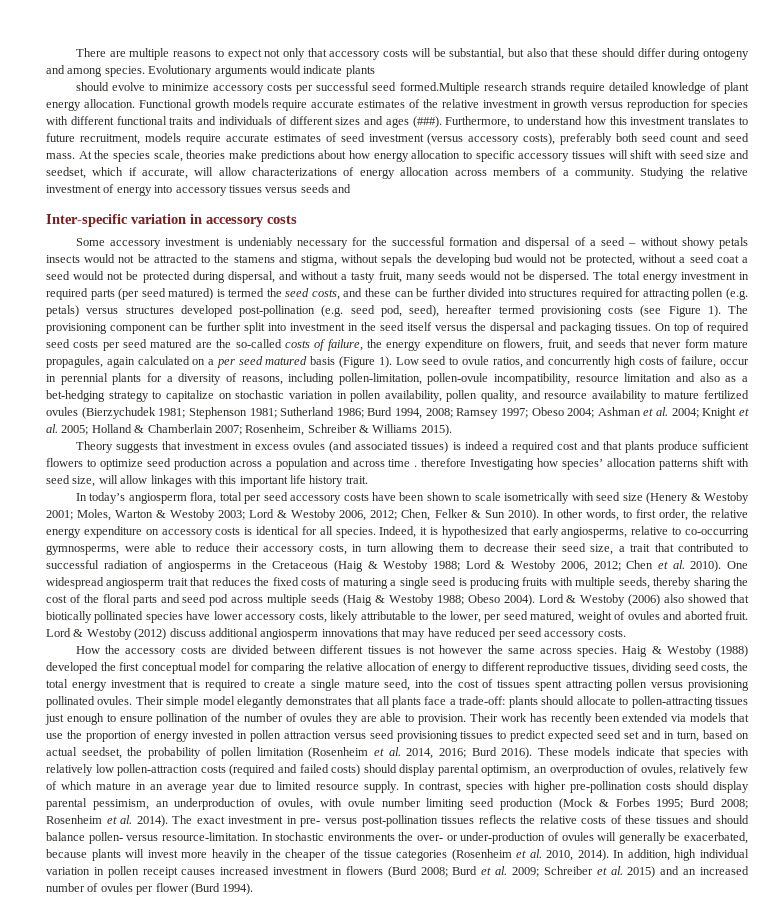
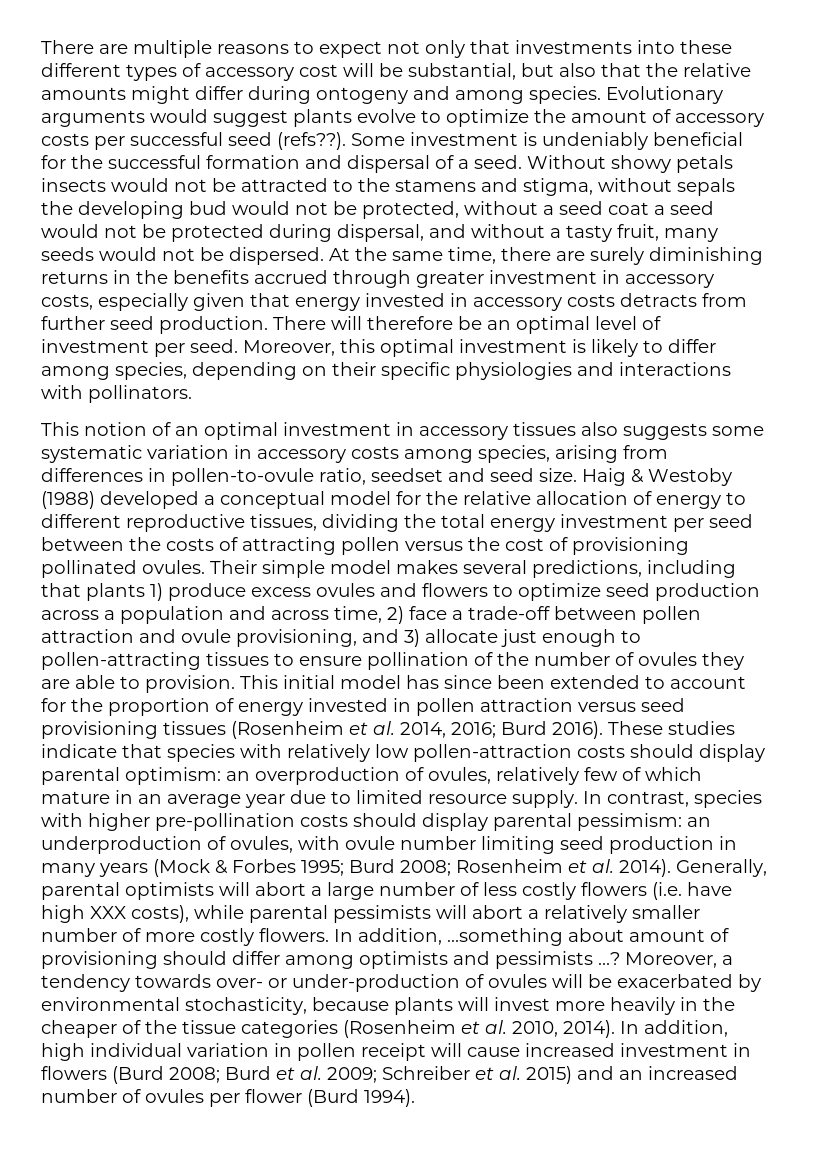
- There are multiple reasons to expect not only that accessory costs will be substantial, but also that these should differ during ontogeny and among species.
+ There are multiple reasons to expect not only that investments into these different types of accessory cost will be substantial, but also that the relative amounts might differ during ontogeny and among species.
- Evolutionary arguments would indicate plants
- should evolve to minimize accessory costs per successful seed formed.Multiple research strands require detailed knowledge of plant energy allocation. Functional growth models require accurate estimates of the relative investment in growth versus reproduction for species with different functional traits and individuals of different sizes and ages (###). Furthermore, to understand how this investment translates to future recruitment, models require accurate estimates of seed investment (versus accessory costs), preferably both seed count and seed mass. At the species scale, theories make predictions about how energy allocation to specific accessory tissues will shift with seed size and seedset, which if accurate, will allow characterizations of energy allocation across members of a community. Studying the relative investment of energy into accessory tissues versus seeds and
- Inter-specific variation in accessory costs
- Some accessory investment is undeniably necessary for the successful formation and dispersal of a seed – without showy petals insects would not be attracted to the stamens and stigma, without sepals the developing bud would not be protected, without a seed coat a seed would not be protected during dispersal, and without a tasty fruit, many seeds would not be dispersed.
+ Evolutionary arguments would suggest plants evolve to optimize the amount of accessory costs per successful seed (refs??). Some investment is undeniably beneficial for the successful formation and dispersal of a seed. Without showy petals insects would not be attracted to the stamens and stigma, without sepals the developing bud would not be protected, without a seed coat a seed would not be protected during dispersal, and without a tasty fruit, many seeds would not be dispersed.
- The total energy investment in required parts (per seed matured) is termed the seed costs, and these can be further divided into structures required for attracting pollen (e.g. petals) versus structures developed post-pollination (e.g. seed pod, seed), hereafter termed provisioning costs (see Figure 1). The provisioning component can be further split into investment in the seed itself versus the dispersal and packaging tissues. On top of required seed costs per seed matured are the so-called costs of failure, the energy expenditure on flowers, fruit, and seeds that never form mature propagules, again calculated on a per seed matured basis (Figure 1). Low seed to ovule ratios, and concurrently high costs of failure, occur in perennial plants for a diversity of reasons, including pollen-limitation, pollen-ovule incompatibility, resource limitation and also as a bet-hedging strategy to capitalize on stochastic variation in pollen availability, pollen quality, and resource availability to mature fertilized ovules (Bierzychudek 1981; Stephenson 1981; Sutherland 1986; Burd 1994, 2008; Ramsey 1997; Obeso 2004; Ashman et al. 2004; Knight et al. 2005; Holland & Chamberlain 2007; Rosenheim, Schreiber & Williams 2015).
- Theory suggests that investment in excess ovules (and associated tissues) is indeed a required cost and that plants produce sufficient flowers to optimize seed production across a population and across time . therefore Investigating how species’ allocation patterns shift with seed size, will allow linkages with this important life history trait.
- In today’s angiosperm flora, total per seed accessory costs have been shown to scale isometrically with seed size (Henery & Westoby 2001; Moles, Warton & Westoby 2003; Lord & Westoby 2006, 2012; Chen, Felker & Sun 2010). In other words, to first order, the relative energy expenditure on accessory costs is identical for all species. Indeed, it is hypothesized that early angiosperms, relative to co-occurring gymnosperms, were able to reduce their accessory costs, in turn allowing them to decrease their seed size, a trait that contributed to successful radiation of angiosperms in the Cretaceous (Haig & Westoby 1988; Lord & Westoby 2006, 2012; Chen et al. 2010). One widespread angiosperm trait that reduces the fixed costs of maturing a single seed is producing fruits with multiple seeds, thereby sharing the cost of the floral parts and seed pod across multiple seeds (Haig & Westoby 1988; Obeso 2004). Lord & Westoby (2006) also showed that biotically pollinated species have lower accessory costs, likely attributable to the lower, per seed matured, weight of ovules and aborted fruit. Lord & Westoby (2012) discuss additional angiosperm innovations that may have reduced per seed accessory costs.
- How the accessory costs are divided between different tissues is not however the same across species. Haig & Westoby (1988) developed the first conceptual model for comparing the relative allocation of energy to different reproductive tissues, dividing seed costs, the total energy investment that is required to create a single mature seed, into the cost of tissues spent attracting pollen versus provisioning pollinated ovules. Their simple model elegantly demonstrates that all plants face a trade-off: plants should allocate to pollen-attracting tissues just enough to ensure pollination of the number of ovules they are able to provision.
+ At the same time, there are surely diminishing returns in the benefits accrued through greater investment in accessory costs, especially given that energy invested in accessory costs detracts from further seed production. There will therefore be an optimal level of investment per seed. Moreover, this optimal investment is likely to differ among species, depending on their specific physiologies and interactions with pollinators.
+ This notion of an optimal investment in accessory tissues also suggests some systematic variation in accessory costs among species, arising from differences in pollen-to-ovule ratio, seedset and seed size. Haig & Westoby (1988) developed a conceptual model for the relative allocation of energy to different reproductive tissues, dividing the total energy investment per seed between the costs of attracting pollen versus the cost of provisioning pollinated ovules. Their simple model makes several predictions, including that plants 1) produce excess ovules and flowers to optimize seed production across a population and across time, 2) face a trade-off between pollen attraction and ovule provisioning, and 3) allocate just enough to pollen-attracting tissues to ensure pollination of the number of ovules they are able to provision.
- Their work has recently been extended via models that use the proportion of energy invested in pollen attraction versus seed provisioning tissues to predict expected seed set and in turn, based on actual seedset, the probability of pollen limitation (Rosenheim et al. 2014, 2016; Burd 2016).
+ This initial model has since been extended to account for the proportion of energy invested in pollen attraction versus seed provisioning tissues (Rosenheim et al. 2014, 2016; Burd 2016).
- These models indicate that species with relatively low pollen-attraction costs (required and failed costs) should display parental optimism, an overproduction of ovules, relatively few of which mature in an average year due to limited resource supply.
+ These studies indicate that species with relatively low pollen-attraction costs should display parental optimism: an overproduction of ovules, relatively few of which mature in an average year due to limited resource supply.
- In contrast, species with higher pre-pollination costs should display parental pessimism, an underproduction of ovules, with ovule number limiting seed production (Mock & Forbes 1995; Burd 2008; Rosenheim et al. 2014).
+ In contrast, species with higher pre-pollination costs should display parental pessimism: an underproduction of ovules, with ovule number limiting seed production in many years (Mock & Forbes 1995; Burd 2008; Rosenheim et al. 2014).
- The exact investment in pre- versus post-pollination tissues reflects the relative costs of these tissues and should balance pollen- versus resource-limitation. In stochastic environments the over- or under-production of ovules will generally be exacerbated, because plants will invest more heavily in the cheaper of the tissue categories (Rosenheim et al. 2010, 2014).
+ Generally, parental optimists will abort a large number of less costly flowers (i.e. have high XXX costs), while parental pessimists will abort a relatively smaller number of more costly flowers. In addition, …something about amount of provisioning should differ among optimists and pessimists …? Moreover, a tendency towards over- or under-production of ovules will be exacerbated by environmental stochasticity, because plants will invest more heavily in the cheaper of the tissue categories (Rosenheim et al. 2010, 2014).
- In addition, high individual variation in pollen receipt causes increased investment in flowers (Burd 2008; Burd et al. 2009; Schreiber et al. 2015) and an increased number of ovules per flower (Burd 1994).
+ In addition, high individual variation in pollen receipt will cause increased investment in flowers (Burd 2008; Burd et al. 2009; Schreiber et al. 2015) and an increased number of ovules per flower (Burd 1994).

